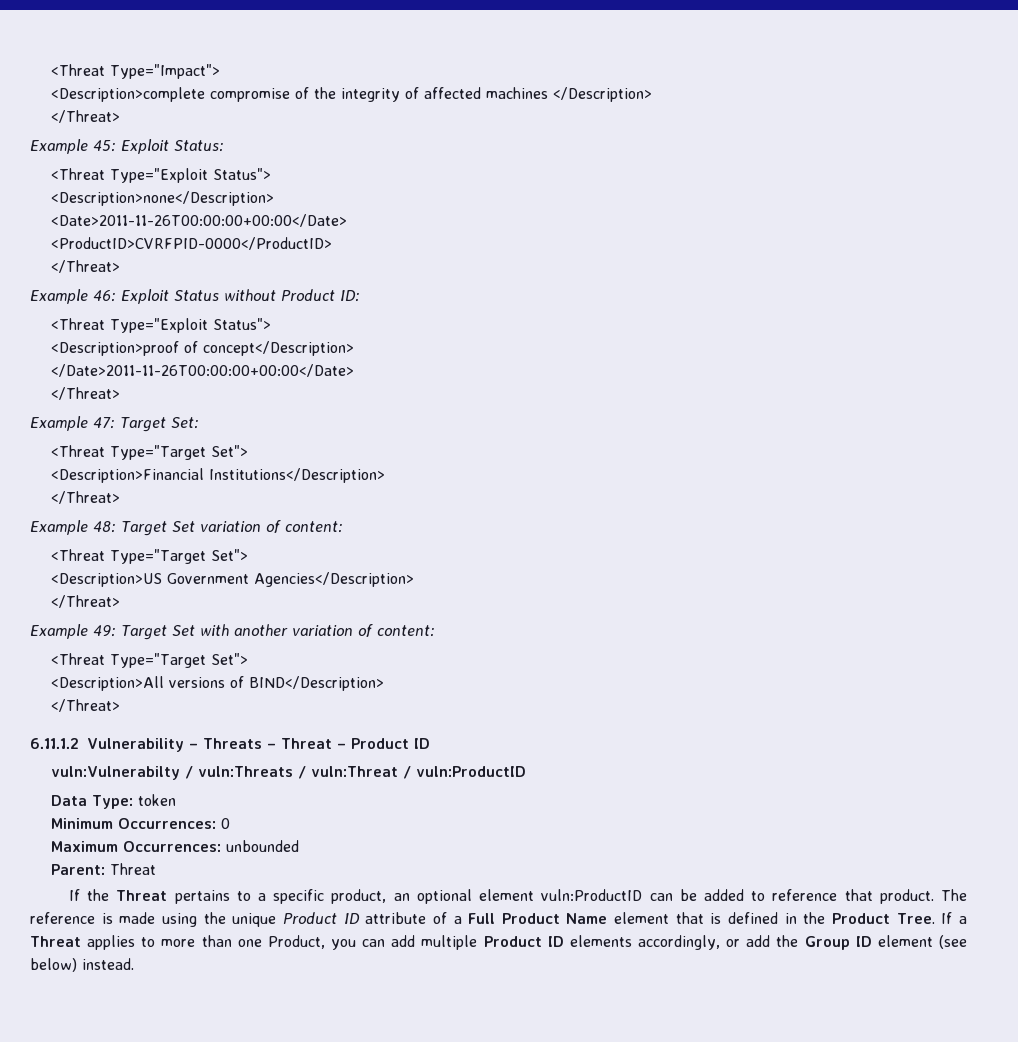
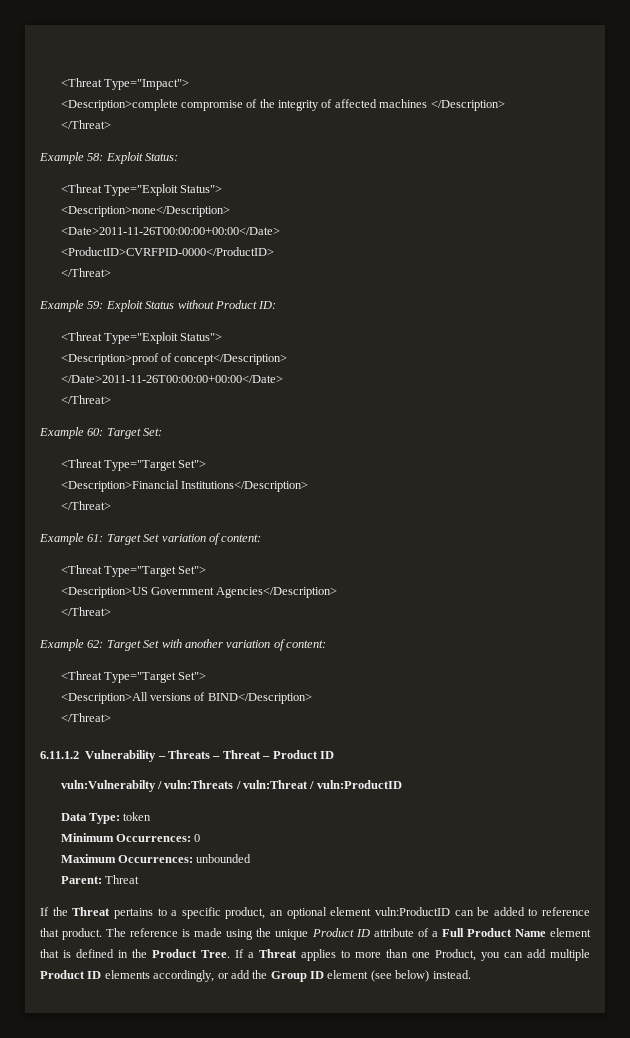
- Example 45: Exploit Status:
+ Example 58: Exploit Status:
- Example 46: Exploit Status without Product ID:
+ Example 59: Exploit Status without Product ID:
- Example 47: Target Set:
+ Example 60: Target Set:
- Example 48: Target Set variation of content:
+ Example 61: Target Set variation of content:
- Example 49: Target Set with another variation of content:
+ Example 62: Target Set with another variation of content:

